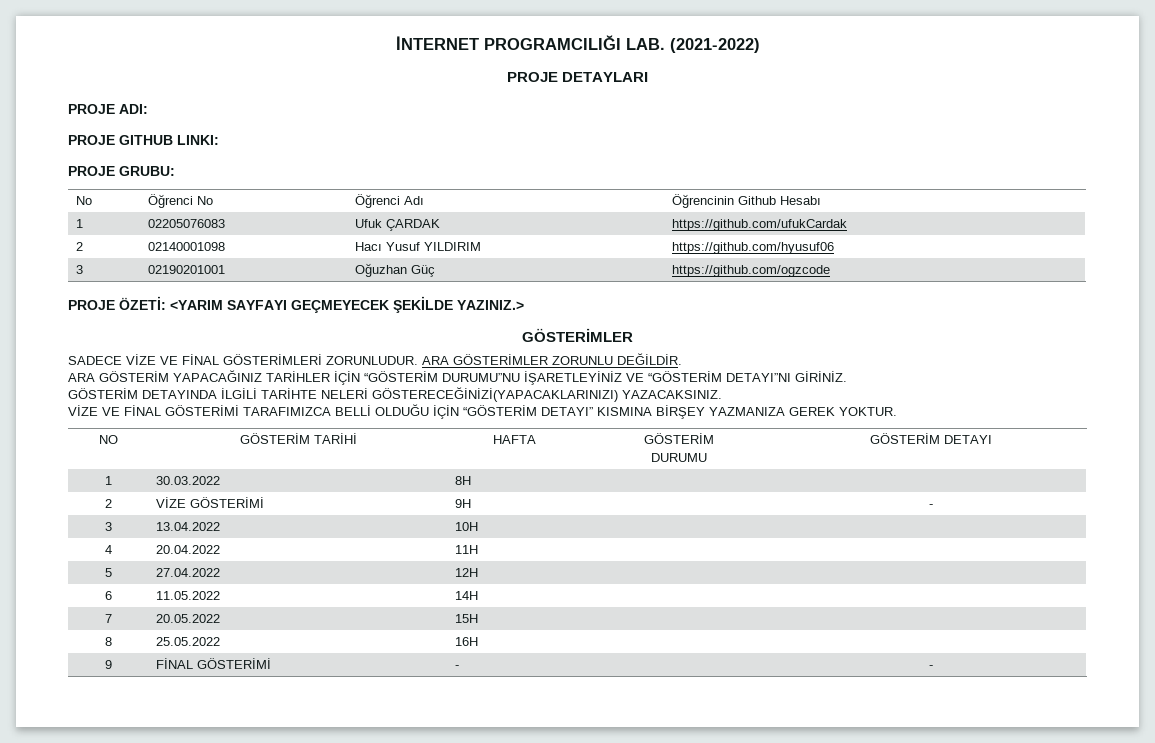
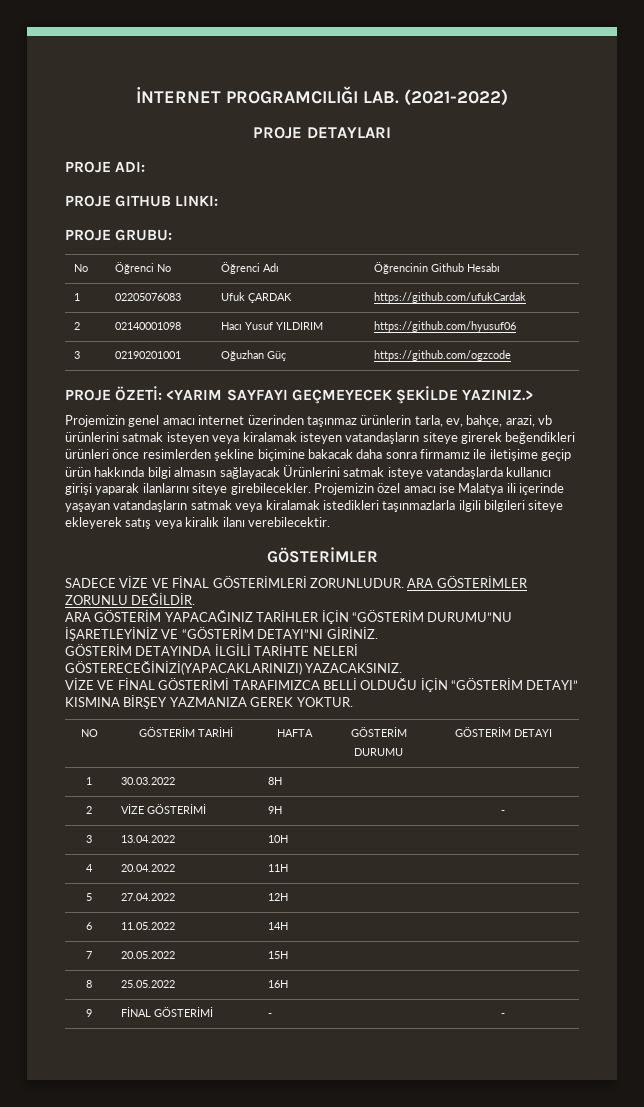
+ Projemizin genel amacı internet üzerinden taşınmaz ürünlerin tarla, ev, bahçe, arazi, vb ürünlerini satmak isteyen veya kiralamak isteyen vatandaşların siteye girerek beğendikleri ürünleri önce resimlerden şekline biçimine bakacak daha sonra firmamız ile iletişime geçip ürün hakkında bilgi almasın sağlayacak Ürünlerini satmak isteye vatandaşlarda kullanıcı girişi yaparak ilanlarını siteye girebilecekler. Projemizin özel amacı ise Malatya ili içerinde yaşayan vatandaşların satmak veya kiralamak istedikleri taşınmazlarla ilgili bilgileri siteye ekleyerek satış veya kiralık ilanı verebilecektir.

